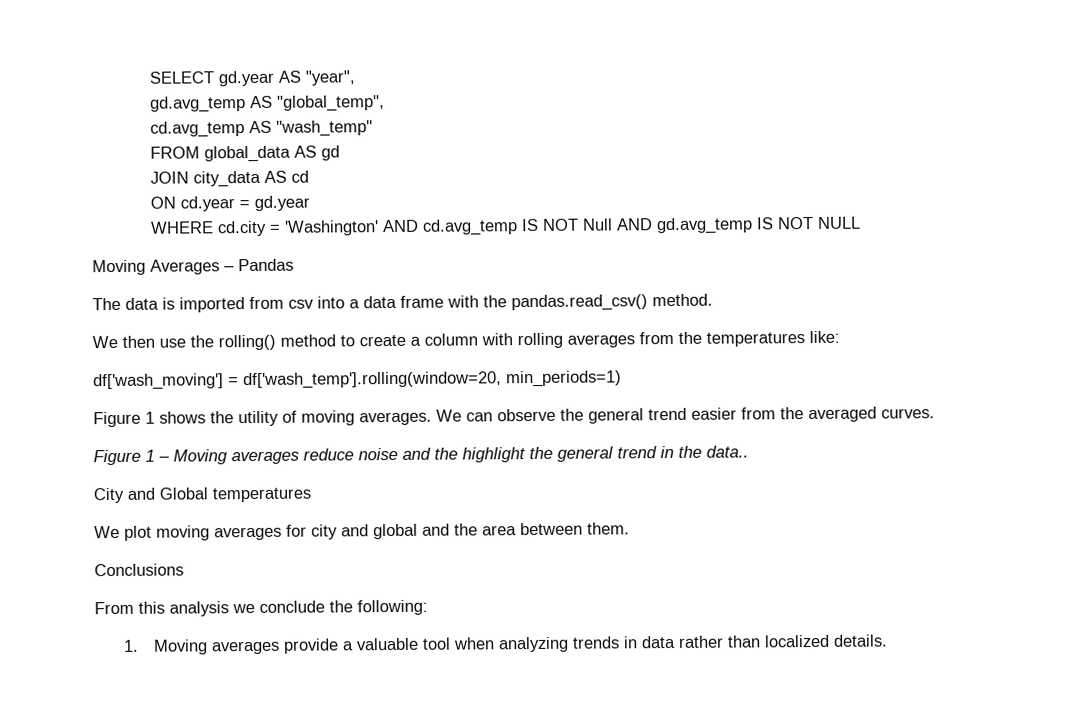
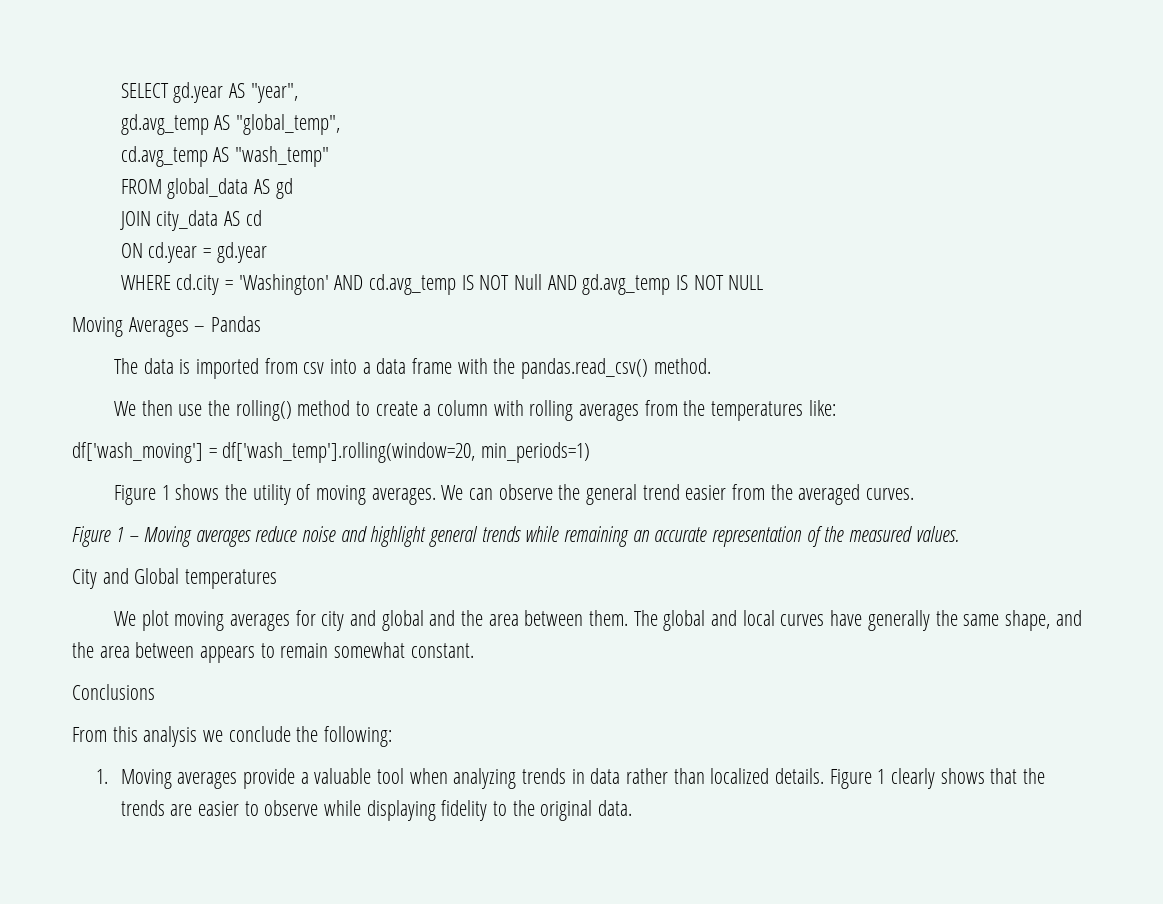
- Figure 1 – Moving averages reduce noise and the highlight the general trend in the data..
+ Figure 1 – Moving averages reduce noise and highlight general trends while remaining an accurate representation of the measured values.
+ The global and local curves have generally the same shape, and the area between appears to remain somewhat constant.
+ Figure 1 clearly shows that the trends are easier to observe while displaying fidelity to the original data.

